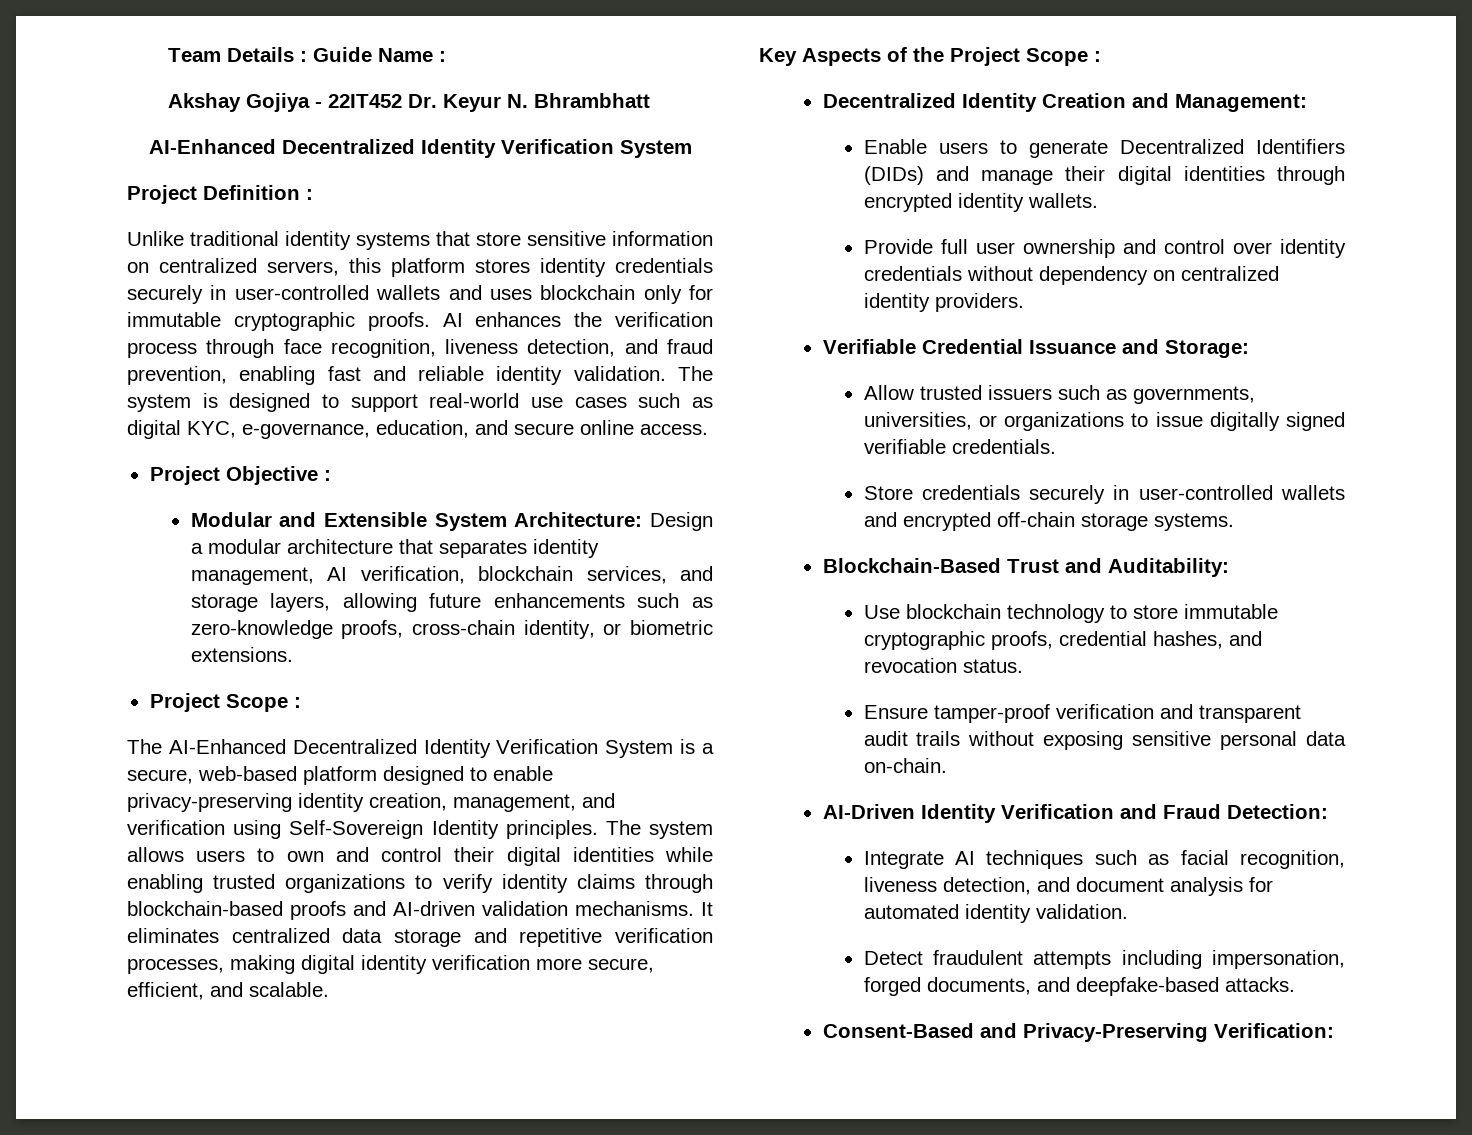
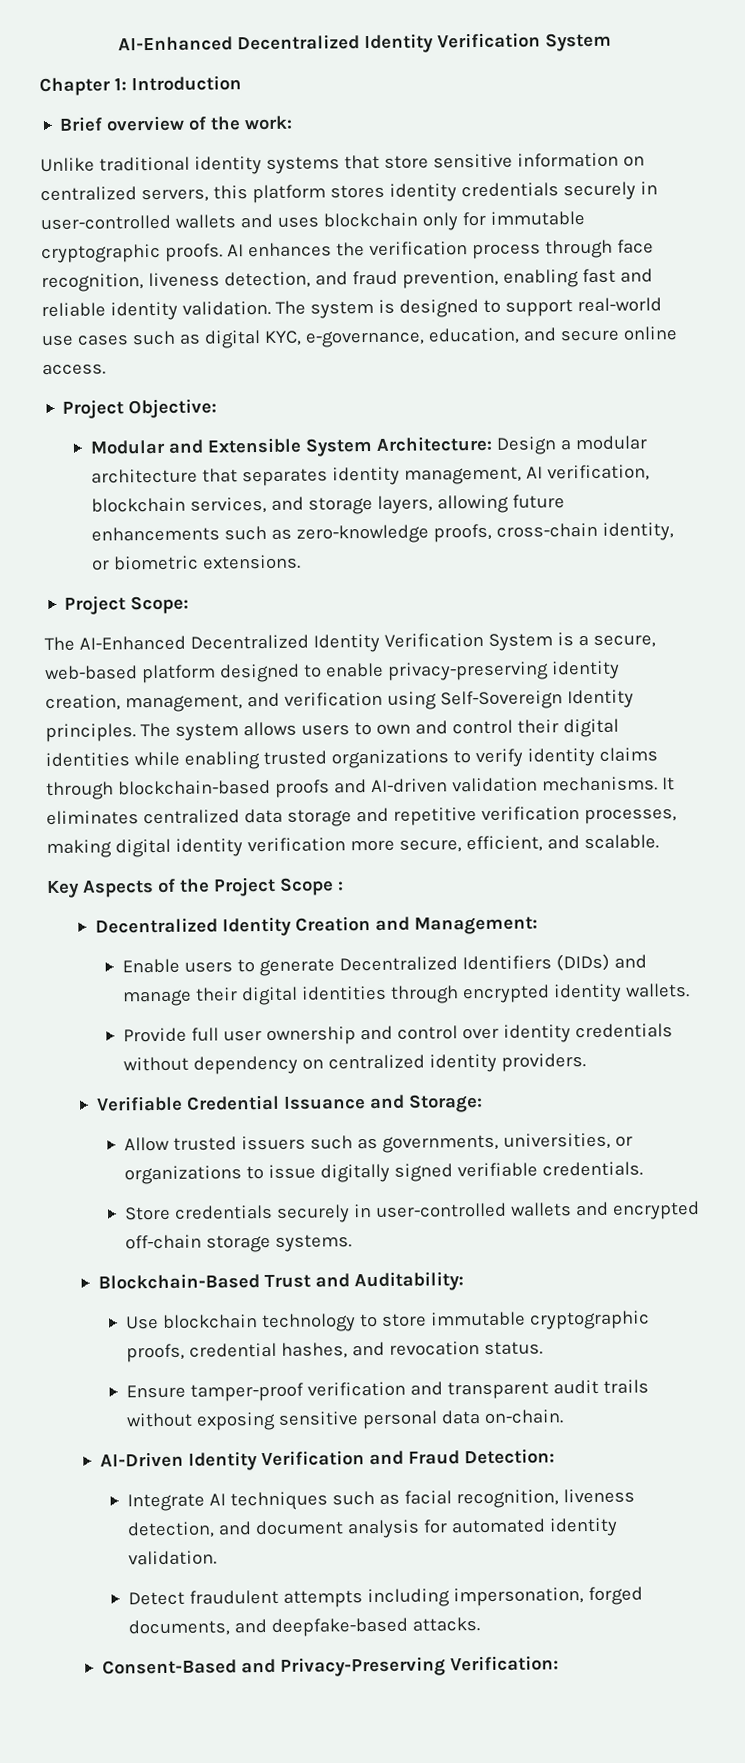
- Team Details : Guide Name :
- Akshay Gojiya - 22IT452 Dr. Keyur N. Bhrambhatt
- Project Definition :
+ Chapter 1: Introduction
+ Brief overview of the work:
- Project Objective :
+ Project Objective:
  Modular and Extensible System Architecture: Design a modular architecture that separates identity management, AI verification, blockchain services, and storage layers, allowing future enhancements such as zero-knowledge proofs, cross-chain identity, or biometric extensions.
- Project Scope :
+ Project Scope:

